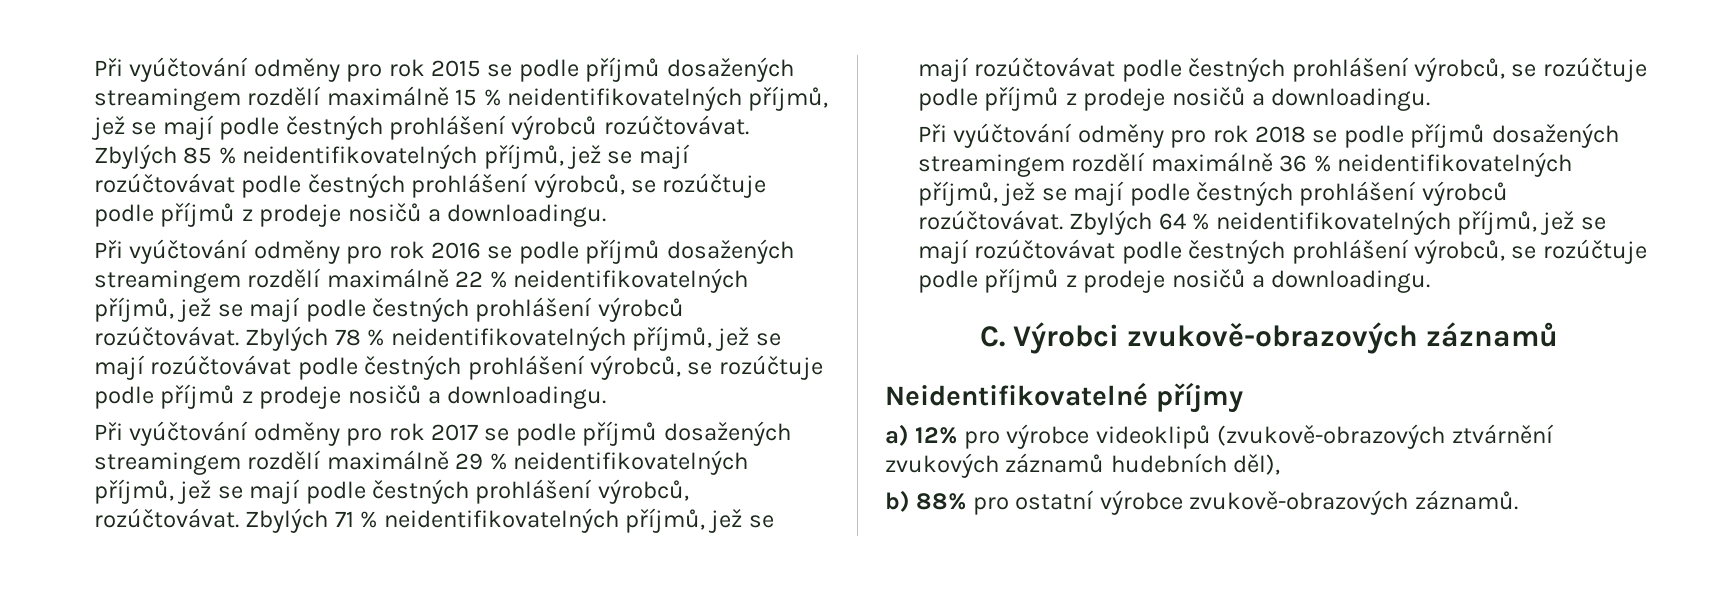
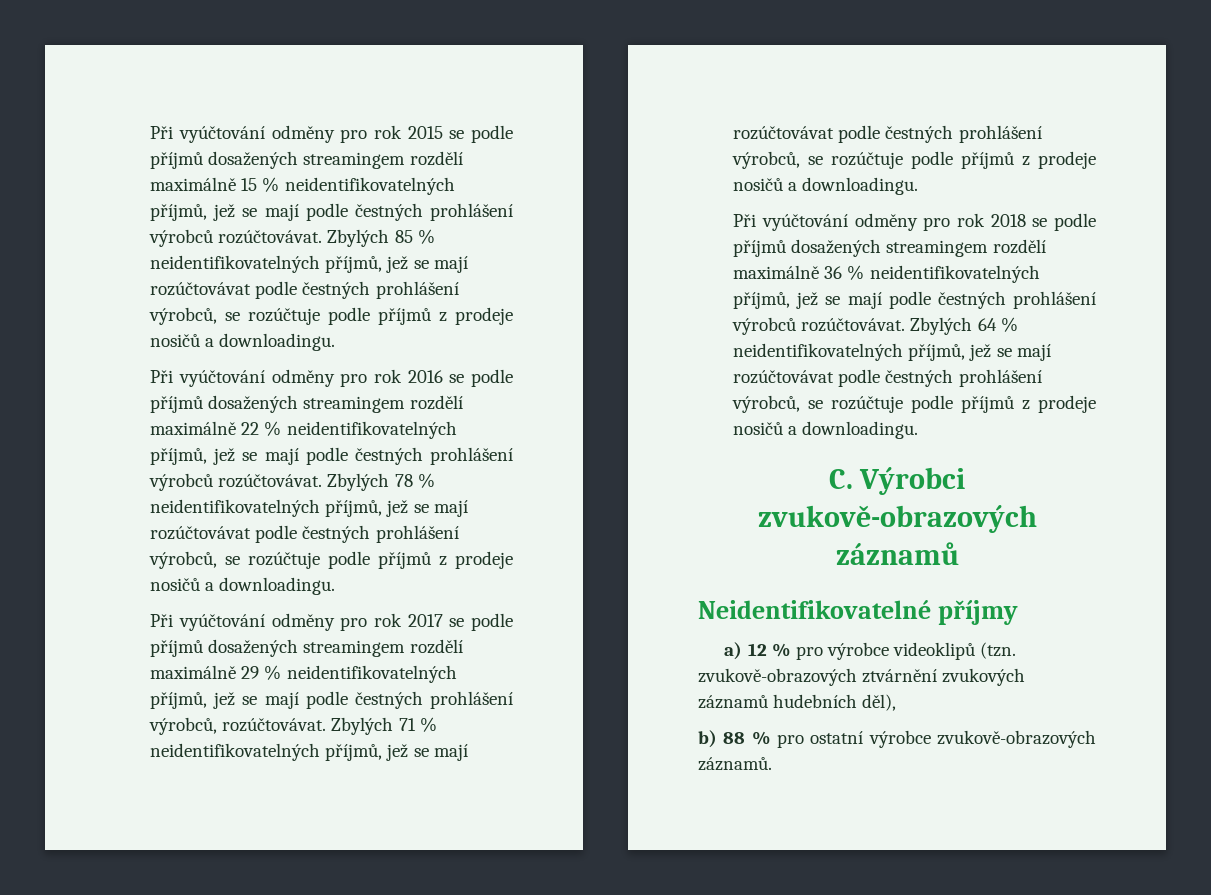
- a) 12% pro výrobce videoklipů (zvukově-obrazových ztvárnění zvukových záznamů hudebních děl),
+ a) 12 % pro výrobce videoklipů (tzn. zvukově-obrazových ztvárnění zvukových záznamů hudebních děl),
- b) 88% pro ostatní výrobce zvukově-obrazových záznamů.
+ b) 88 % pro ostatní výrobce zvukově-obrazových záznamů.

